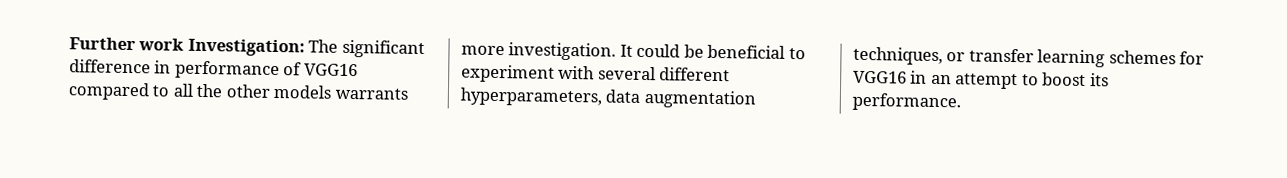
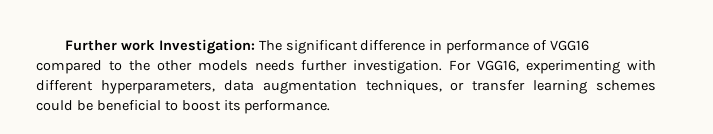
- Further work Investigation: The significant difference in performance of VGG16 compared to all the other models warrants more investigation. It could be beneficial to experiment with several different hyperparameters, data augmentation techniques, or transfer learning schemes for VGG16 in an attempt to boost its performance.
+ Further work Investigation: The significant difference in performance of VGG16 compared to the other models needs further investigation. For VGG16, experimenting with different hyperparameters, data augmentation techniques, or transfer learning schemes could be beneficial to boost its performance.

